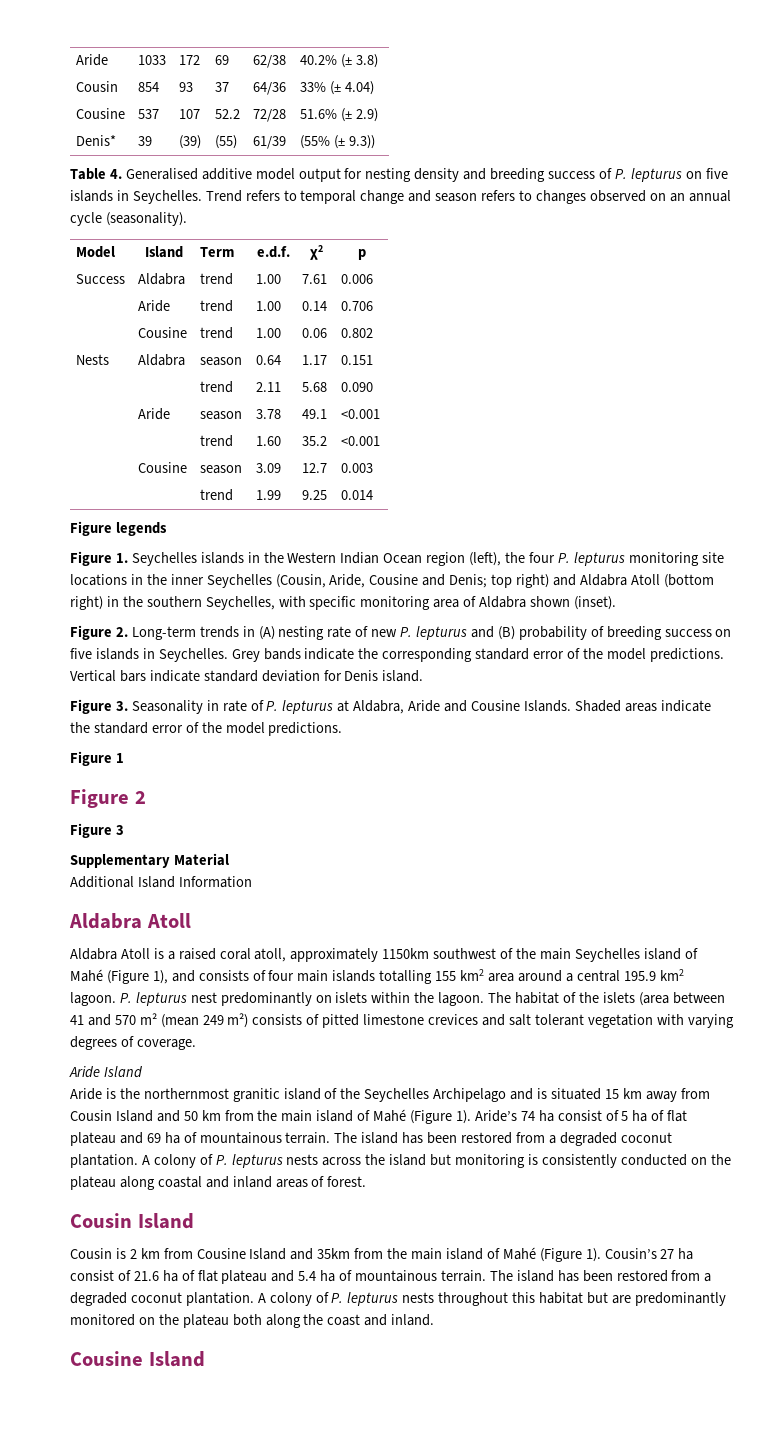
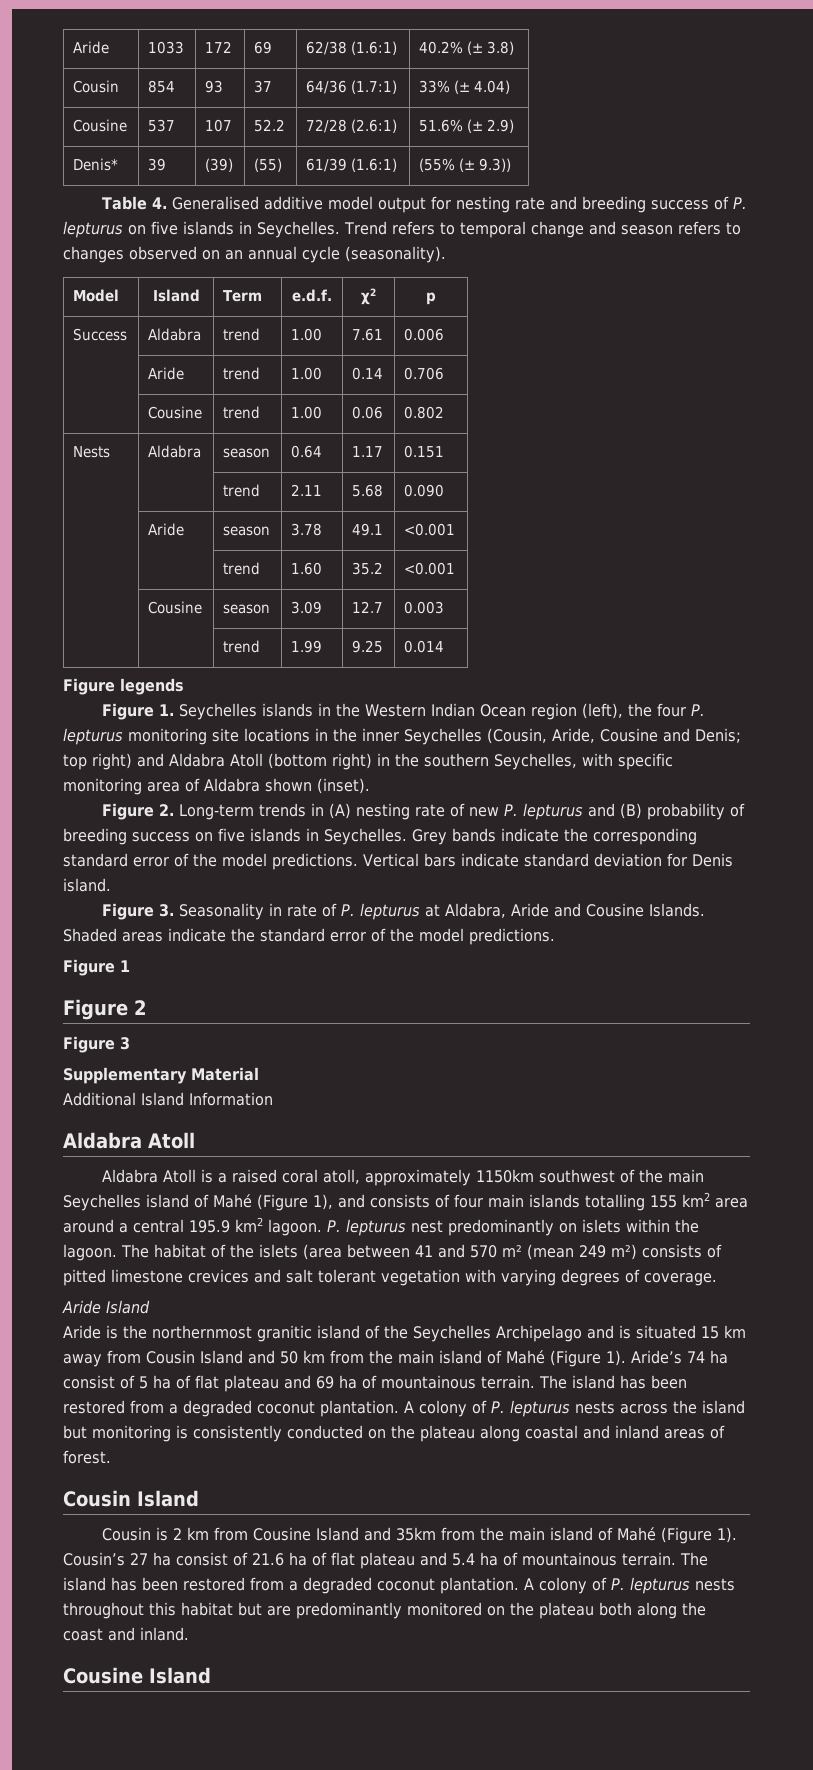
- Aride | 1033 | 172 | 69 | 62/38 | 40.2% (± 3.8)
+ Aride | 1033 | 172 | 69 | 62/38 (1.6:1) | 40.2% (± 3.8)
- Cousin | 854 | 93 | 37 | 64/36 | 33% (± 4.04)
+ Cousin | 854 | 93 | 37 | 64/36 (1.7:1) | 33% (± 4.04)
- Cousine | 537 | 107 | 52.2 | 72/28 | 51.6% (± 2.9)
+ Cousine | 537 | 107 | 52.2 | 72/28 (2.6:1) | 51.6% (± 2.9)
- Denis* | 39 | (39) | (55) | 61/39 | (55% (± 9.3))
+ Denis* | 39 | (39) | (55) | 61/39 (1.6:1) | (55% (± 9.3))
- Table 4. Generalised additive model output for nesting density and breeding success of P. lepturus on five islands in Seychelles.
+ Table 4. Generalised additive model output for nesting rate and breeding success of P. lepturus on five islands in Seychelles.

